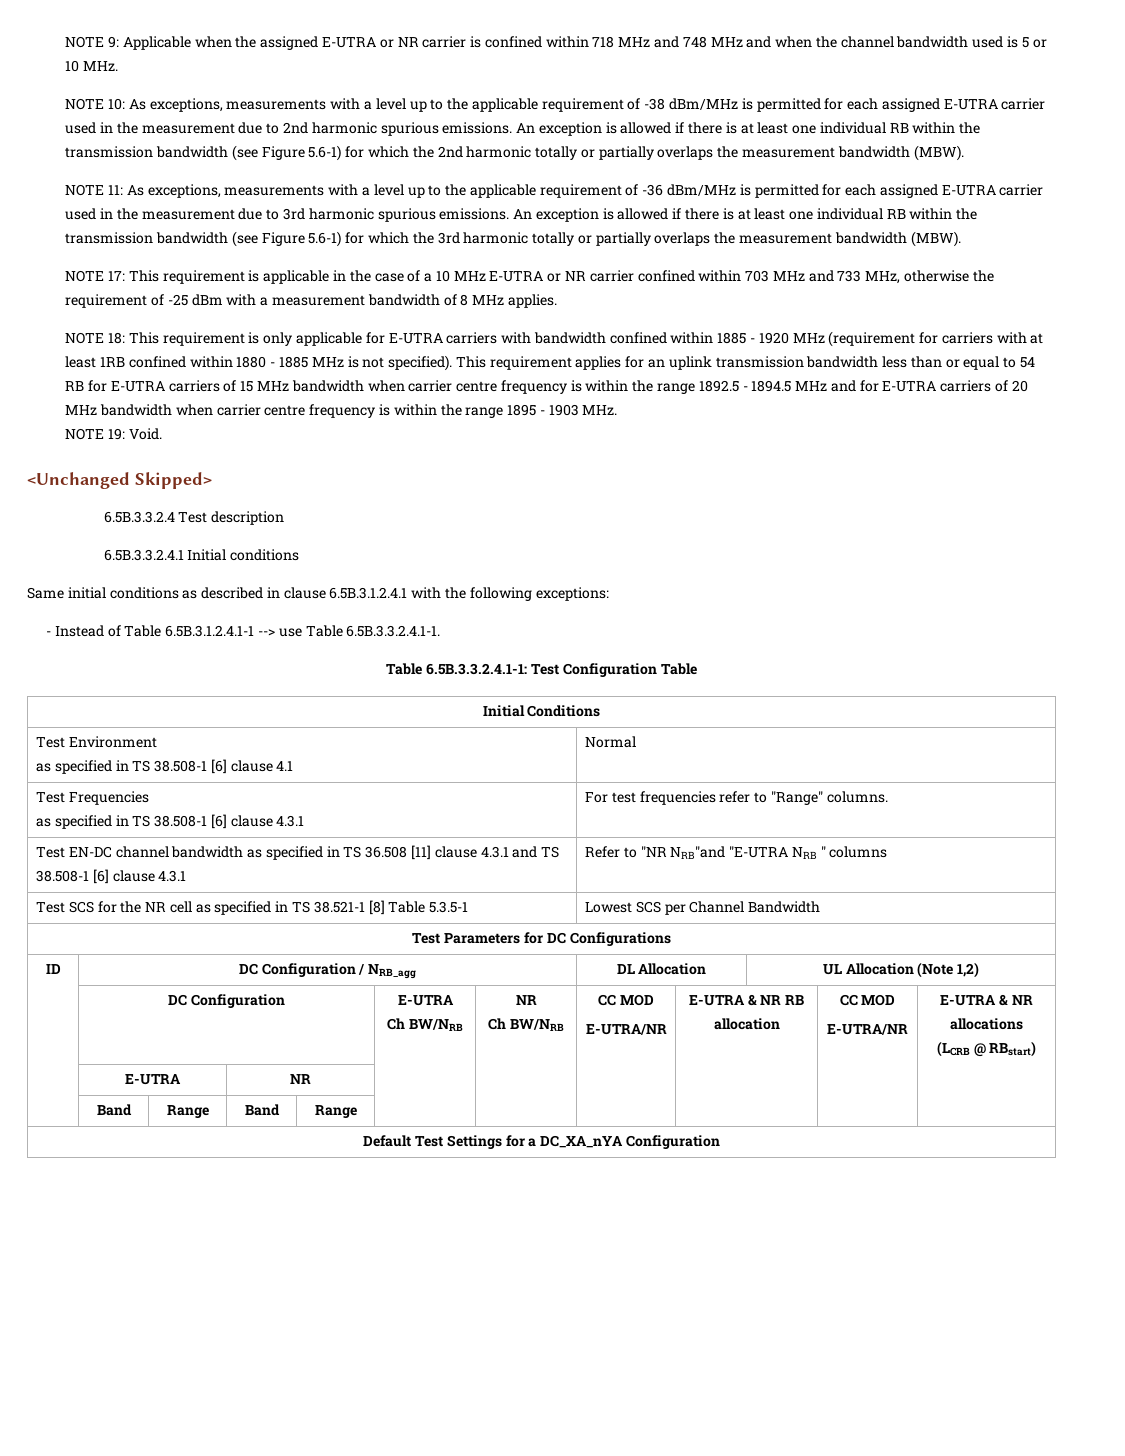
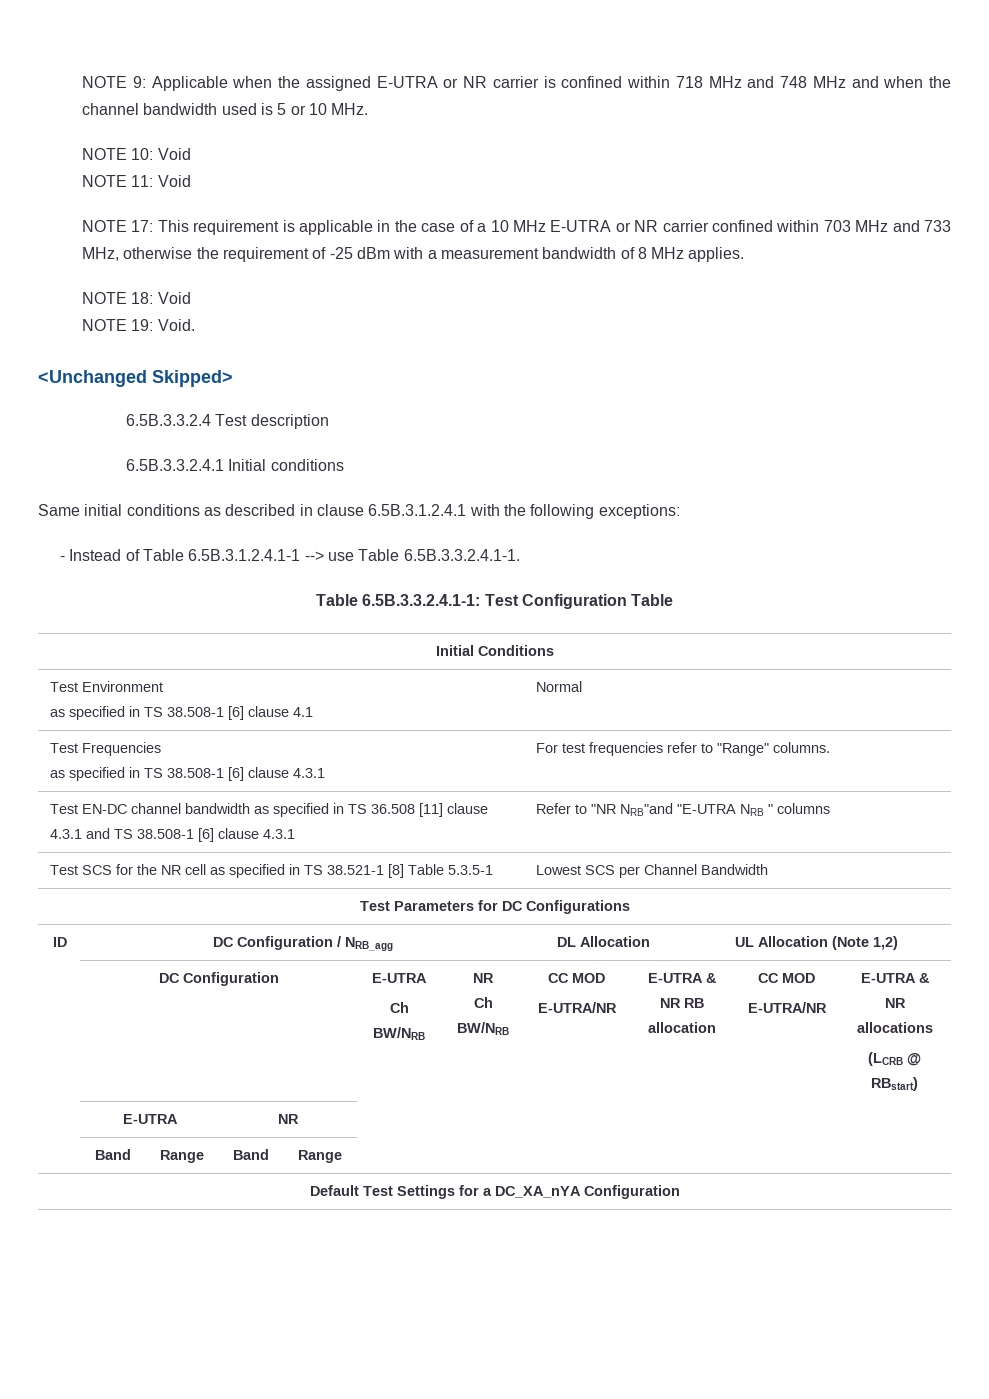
- NOTE 10: As exceptions, measurements with a level up to the applicable requirement of -38 dBm/MHz is permitted for each assigned E-UTRA carrier used in the measurement due to 2nd harmonic spurious emissions. An exception is allowed if there is at least one individual RB within the transmission bandwidth (see Figure 5.6-1) for which the 2nd harmonic totally or partially overlaps the measurement bandwidth (MBW).
- NOTE 11: As exceptions, measurements with a level up to the applicable requirement of -36 dBm/MHz is permitted for each assigned E-UTRA carrier used in the measurement due to 3rd harmonic spurious emissions. An exception is allowed if there is at least one individual RB within the transmission bandwidth (see Figure 5.6-1) for which the 3rd harmonic totally or partially overlaps the measurement bandwidth (MBW).
+ NOTE 10: Void
+ NOTE 11: Void
- NOTE 18: This requirement is only applicable for E-UTRA carriers with bandwidth confined within 1885 - 1920 MHz (requirement for carriers with at least 1RB confined within 1880 - 1885 MHz is not specified). This requirement applies for an uplink transmission bandwidth less than or equal to 54 RB for E-UTRA carriers of 15 MHz bandwidth when carrier centre frequency is within the range 1892.5 - 1894.5 MHz and for E-UTRA carriers of 20 MHz bandwidth when carrier centre frequency is within the range 1895 - 1903 MHz.
+ NOTE 18: Void

